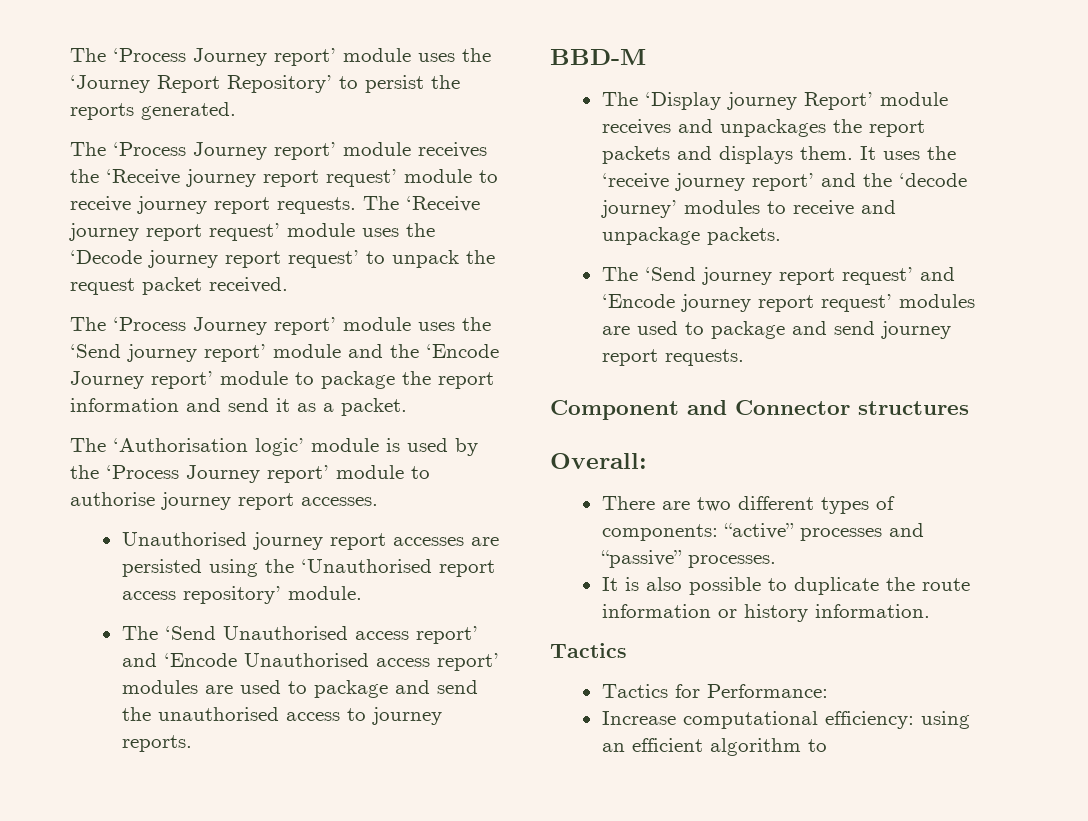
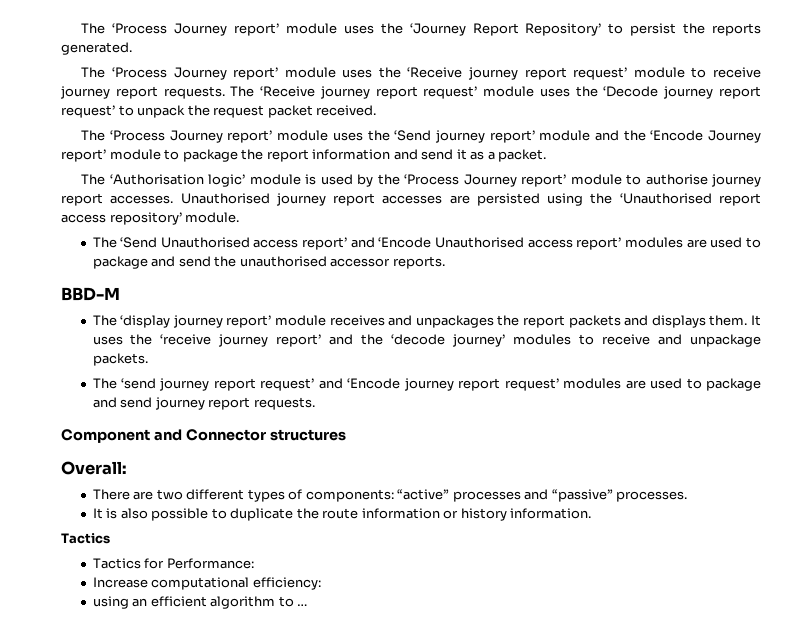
- The ‘Process Journey report’ module receives the ‘Receive journey report request’ module to receive journey report requests.
+ The ‘Process Journey report’ module uses the ‘Receive journey report request’ module to receive journey report requests.
- The ‘Authorisation logic’ module is used by the ‘Process Journey report’ module to authorise journey report accesses.
- Unauthorised journey report accesses are persisted using the ‘Unauthorised report access repository’ module.
+ The ‘Authorisation logic’ module is used by the ‘Process Journey report’ module to authorise journey report accesses. Unauthorised journey report accesses are persisted using the ‘Unauthorised report access repository’ module.
- The ‘Send Unauthorised access report’ and ‘Encode Unauthorised access report’ modules are used to package and send the unauthorised access to journey reports.
+ The ‘Send Unauthorised access report’ and ‘Encode Unauthorised access report’ modules are used to package and send the unauthorised accessor reports.
- The ‘Display journey Report’ module receives and unpackages the report packets and displays them.
+ The ‘display journey report’ module receives and unpackages the report packets and displays them.
- The ‘Send journey report request’ and ‘Encode journey report request’ modules are used to package and send journey report requests.
+ The ‘send journey report request’ and ‘Encode journey report request’ modules are used to package and send journey report requests.
- Increase computational efficiency: using an efficient algorithm to
+ Increase computational efficiency:
+ using an efficient algorithm to …

